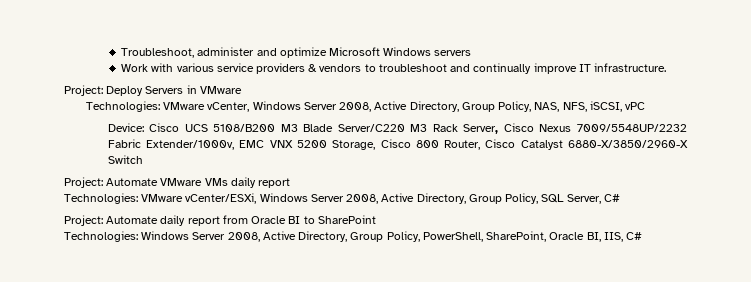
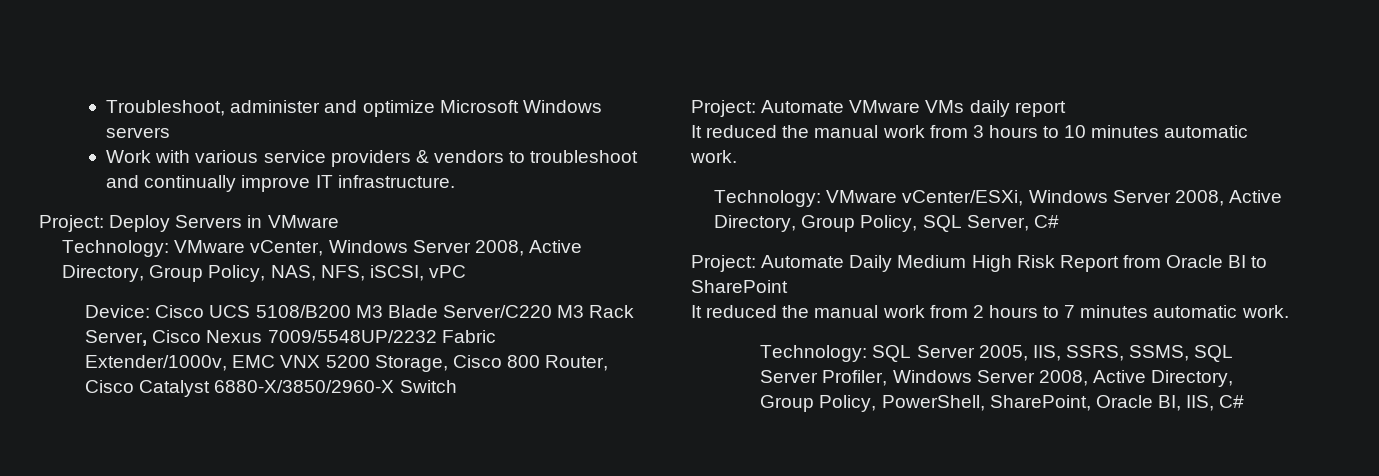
- Technologies: VMware vCenter, Windows Server 2008, Active Directory, Group Policy, NAS, NFS, iSCSI, vPC
+ Technology: VMware vCenter, Windows Server 2008, Active Directory, Group Policy, NAS, NFS, iSCSI, vPC
- Technologies: VMware vCenter/ESXi, Windows Server 2008, Active Directory, Group Policy, SQL Server, C#
+ It reduced the manual work from 3 hours to 10 minutes automatic work.
+ Technology: VMware vCenter/ESXi, Windows Server 2008, Active Directory, Group Policy, SQL Server, C#
- Project: Automate daily report from Oracle BI to SharePoint
+ Project: Automate Daily Medium High Risk Report from Oracle BI to SharePoint
- Technologies: Windows Server 2008, Active Directory, Group Policy, PowerShell, SharePoint, Oracle BI, IIS, C#
+ It reduced the manual work from 2 hours to 7 minutes automatic work.
+ Technology: SQL Server 2005, IIS, SSRS, SSMS, SQL Server Profiler, Windows Server 2008, Active Directory, Group Policy, PowerShell, SharePoint, Oracle BI, IIS, C#

